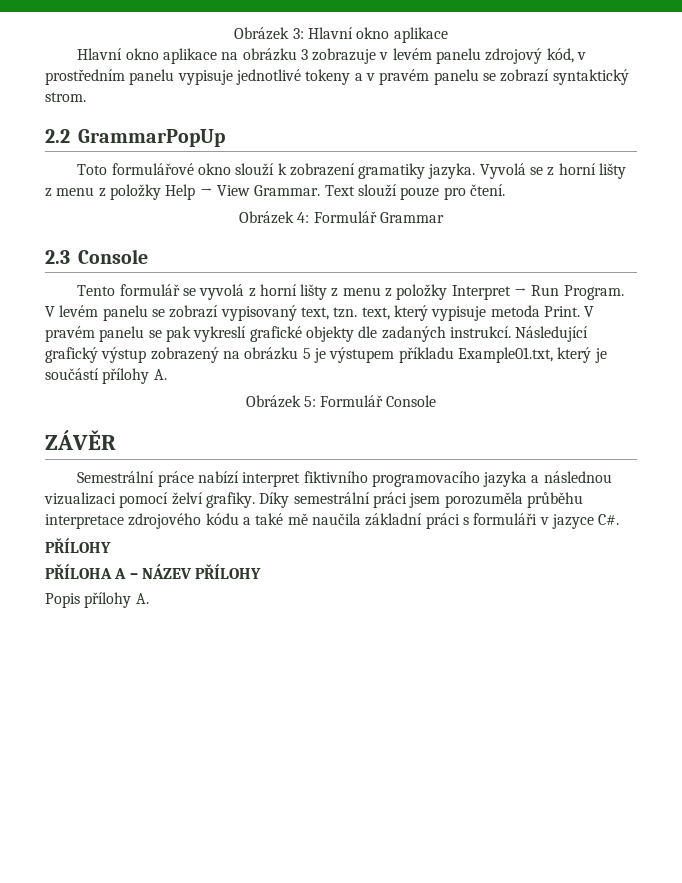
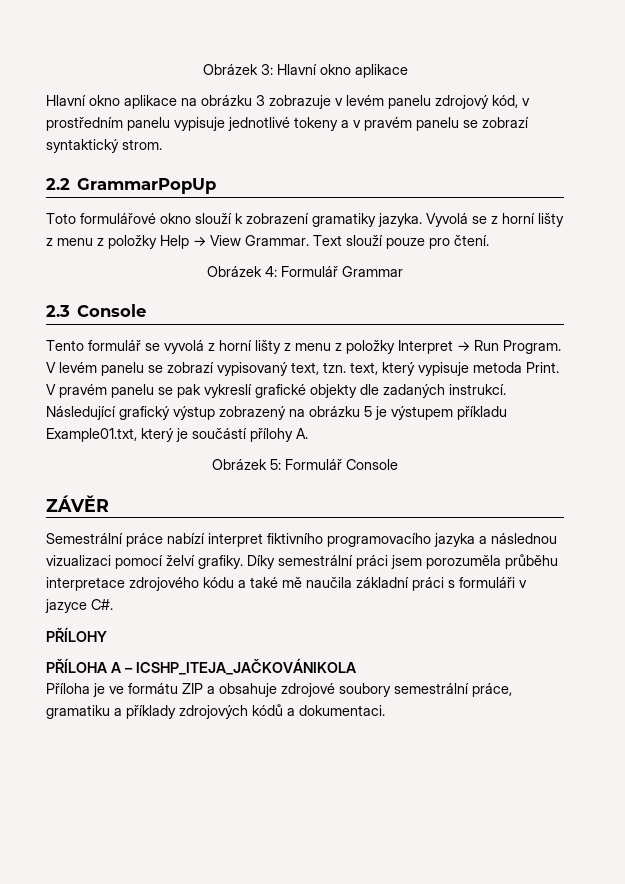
- PŘÍLOHA A – NÁZEV PŘÍLOHY
- Popis přílohy A.
+ PŘÍLOHA A – ICSHP_ITEJA_JAČKOVÁNIKOLA
+ Příloha je ve formátu ZIP a obsahuje zdrojové soubory semestrální práce, gramatiku a příklady zdrojových kódů a dokumentaci.

